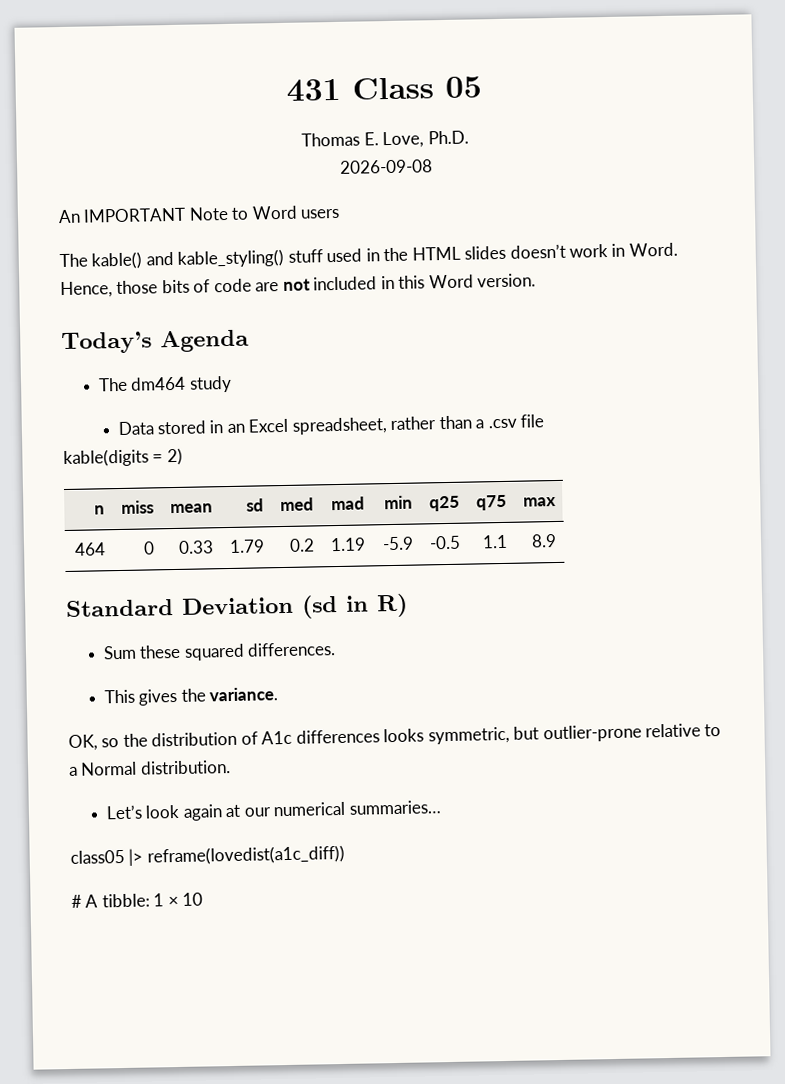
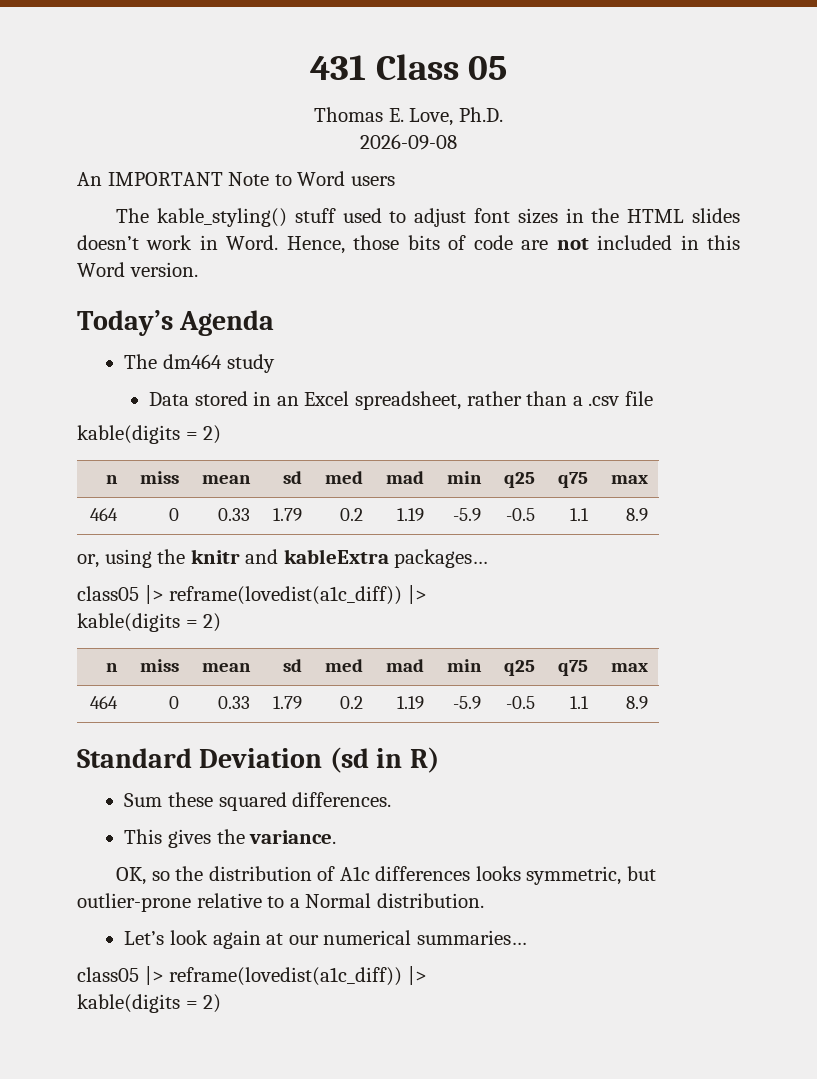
- The kable() and kable_styling() stuff used in the HTML slides doesn’t work in Word.
+ The kable_styling() stuff used to adjust font sizes in the HTML slides doesn’t work in Word.
+ or, using the knitr and kableExtra packages…
+ class05 |> reframe(lovedist(a1c_diff)) |>
+ kable(digits = 2)
+ n | miss | mean | sd | med | mad | min | q25 | q75 | max
+ 464 | 0 | 0.33 | 1.79 | 0.2 | 1.19 | -5.9 | -0.5 | 1.1 | 8.9
  Let’s look again at our numerical summaries…
- class05 |> reframe(lovedist(a1c_diff))
- # A tibble: 1 × 10
+ class05 |> reframe(lovedist(a1c_diff)) |>
+ kable(digits = 2)

